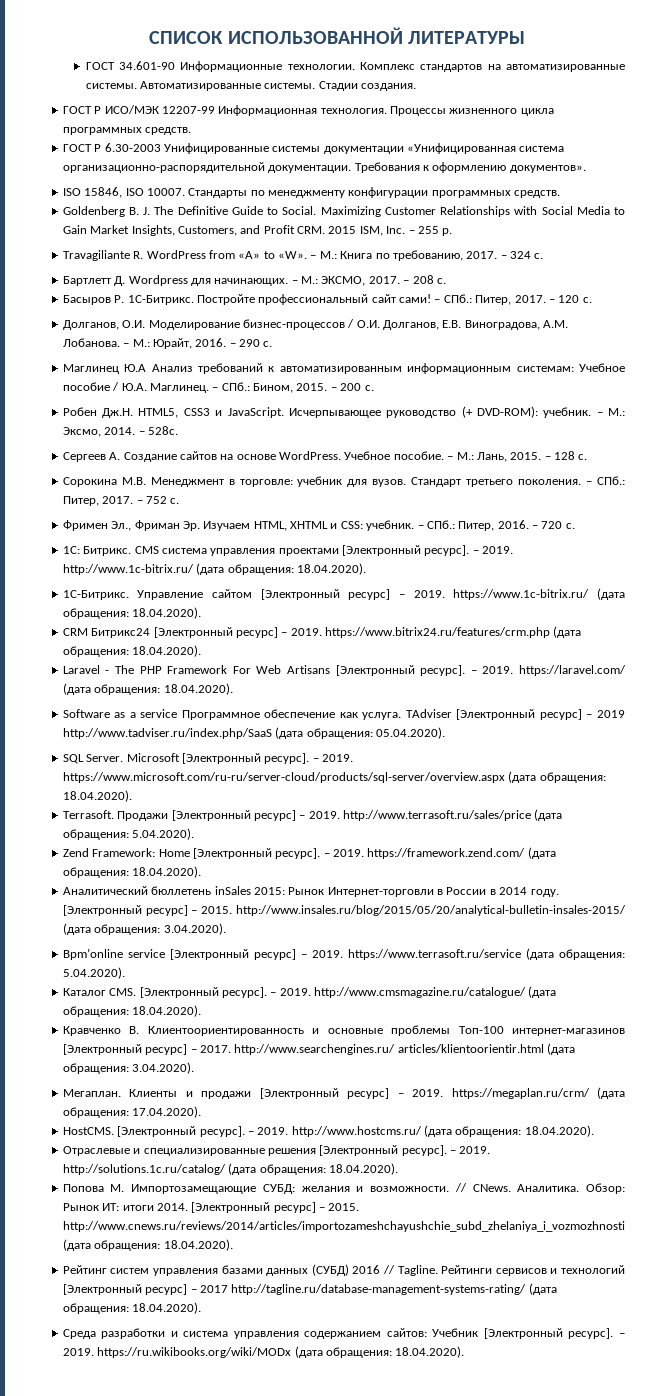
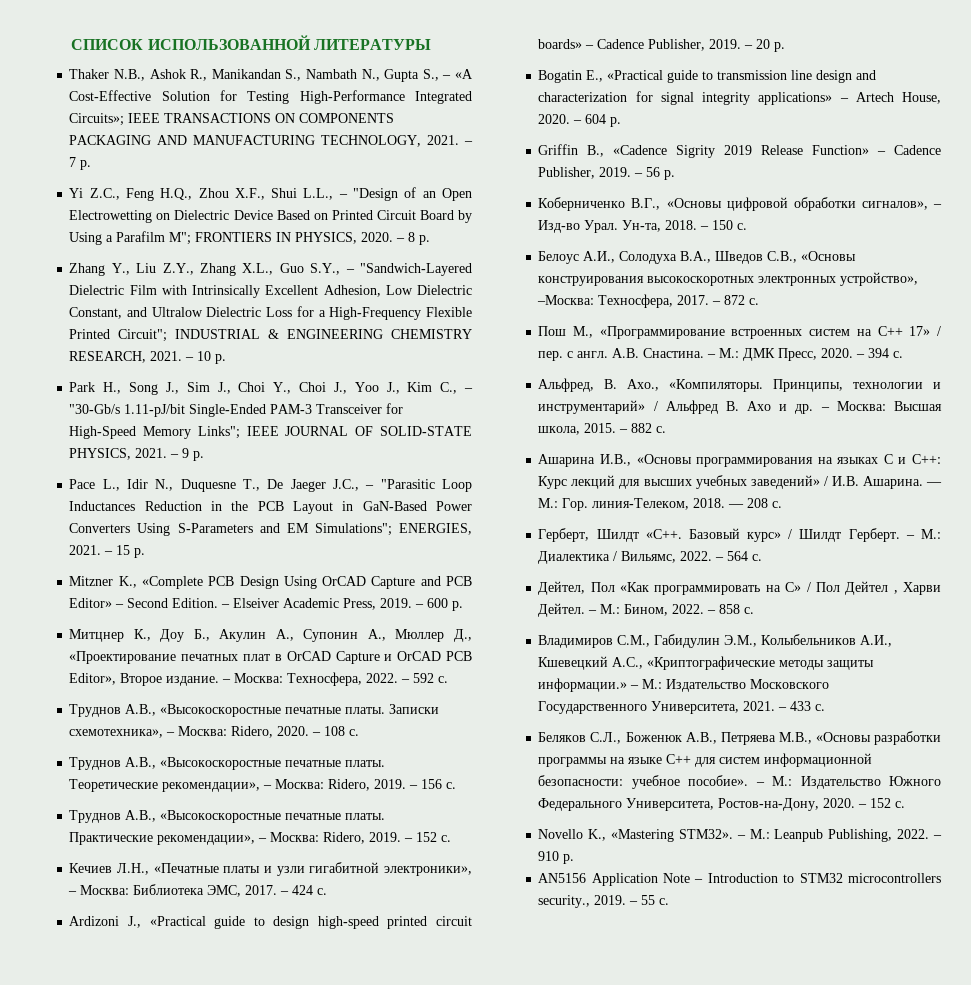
- ГОСТ 34.601-90 Информационные технологии. Комплекс стандартов на автоматизированные системы. Автоматизированные системы. Стадии создания.
- ГОСТ Р ИСО/МЭК 12207-99 Информационная технология. Процессы жизненного цикла программных средств.
- ГОСТ Р 6.30-2003 Унифицированные системы документации «Унифицированная система организационно-распорядительной документации. Требования к оформлению документов».
- ISO 15846, ISO 10007. Стандарты по менеджменту конфигурации программных средств.
- Goldenberg B. J. The Definitive Guide to Social. Maximizing Customer Relationships with Social Media to Gain Market Insights, Customers, and Profit CRM. 2015 ISM, Inc. – 255 p.
- Travagiliante R. WordPress from «A» to «W». – М.: Книга по требованию, 2017. – 324 с.
- Бартлетт Д. Wordpress для начинающих. – М.: ЭКСМО, 2017. – 208 с.
- Басыров Р. 1С-Битрикс. Постройте профессиональный сайт сами! – СПб.: Питер, 2017. – 120 с.
- Долганов, О.И. Моделирование бизнес-процессов / О.И. Долганов, Е.В. Виноградова, А.М. Лобанова. – М.: Юрайт, 2016. – 290 с.
- Маглинец Ю.А Анализ требований к автоматизированным информационным системам: Учебное пособие / Ю.А. Маглинец. – СПб.: Бином, 2015. – 200 с.
- Робен Дж.Н. HTML5, CSS3 и JavaScript. Исчерпывающее руководство (+ DVD-ROM): учебник. – М.: Эксмо, 2014. – 528с.
- Сергеев А. Создание сайтов на основе WordPress. Учебное пособие. – М.: Лань, 2015. – 128 с.
- Сорокина М.В. Менеджмент в торговле: учебник для вузов. Стандарт третьего поколения. – СПб.: Питер, 2017. – 752 с.
- Фримен Эл., Фриман Эр. Изучаем HTML, XHTML и CSS: учебник. – СПб.: Питер, 2016. – 720 с.
- 1С: Битрикс. CMS система управления проектами [Электронный ресурс]. – 2019. http://www.1c-bitrix.ru/ (дата обращения: 18.04.2020).
- 1С-Битрикс. Управление сайтом [Электронный ресурс] – 2019. https://www.1c-bitrix.ru/ (дата обращения: 18.04.2020).
- CRM Битрикс24 [Электронный ресурс] – 2019. https://www.bitrix24.ru/features/crm.php (дата обращения: 18.04.2020).
- Laravel - The PHP Framework For Web Artisans [Электронный ресурс]. – 2019. https://laravel.com/ (дата обращения: 18.04.2020).
- Software as a service Программное обеспечение как услуга. TAdviser [Электронный ресурс] – 2019 http://www.tadviser.ru/index.php/SaaS (дата обращения: 05.04.2020).
- SQL Server. Microsoft [Электронный ресурс]. – 2019. https://www.microsoft.com/ru-ru/server-cloud/products/sql-server/overview.aspx (дата обращения: 18.04.2020).
- Terrasoft. Продажи [Электронный ресурс] – 2019. http://www.terrasoft.ru/sales/price (дата обращения: 5.04.2020).
- Zend Framework: Home [Электронный ресурс]. – 2019. https://framework.zend.com/ (дата обращения: 18.04.2020).
- Аналитический бюллетень inSales 2015: Рынок Интернет-торговли в России в 2014 году. [Электронный ресурс] – 2015. http://www.insales.ru/blog/2015/05/20/analytical-bulletin-insales-2015/ (дата обращения: 3.04.2020).
- Вpm’online service [Электронный ресурс] – 2019. https://www.terrasoft.ru/service (дата обращения: 5.04.2020).
- Каталог CMS. [Электронный ресурс]. – 2019. http://www.cmsmagazine.ru/catalogue/ (дата обращения: 18.04.2020).
- Кравченко В. Клиентоориентированность и основные проблемы Топ-100 интернет-магазинов [Электронный ресурс] – 2017. http://www.searchengines.ru/ articles/klientoorientir.html (дата обращения: 3.04.2020).
- Мегаплан. Клиенты и продажи [Электронный ресурс] – 2019. https://megaplan.ru/crm/ (дата обращения: 17.04.2020).
- НostCMS. [Электронный ресурс]. – 2019. http://www.hostcms.ru/ (дата обращения: 18.04.2020).
- Отраслевые и специализированные решения [Электронный ресурс]. – 2019. http://solutions.1c.ru/catalog/ (дата обращения: 18.04.2020).
- Попова М. Импортозамещающие СУБД: желания и возможности. // CNews. Аналитика. Обзор: Рынок ИТ: итоги 2014. [Электронный ресурс] – 2015. http://www.cnews.ru/reviews/2014/articles/importozameshchayushchie_subd_zhelaniya_i_vozmozhnosti (дата обращения: 18.04.2020).
- Рейтинг систем управления базами данных (СУБД) 2016 // Tagline. Рейтинги сервисов и технологий [Электронный ресурс] – 2017 http://tagline.ru/database-management-systems-rating/ (дата обращения: 18.04.2020).
- Среда разработки и система управления содержанием сайтов: Учебник [Электронный ресурс]. – 2019. https://ru.wikibooks.org/wiki/MODx (дата обращения: 18.04.2020).
+ Thaker N.B., Ashok R., Manikandan S., Nambath N., Gupta S., – «A Cost-Effective Solution for Testing High-Performance Integrated Circuits»; IEEE TRANSACTIONS ON COMPONENTS PACKAGING AND MANUFACTURING TECHNOLOGY, 2021. – 7 p.
+ Yi Z.C., Feng H.Q., Zhou X.F., Shui L.L., – "Design of an Open Electrowetting on Dielectric Device Based on Printed Circuit Board by Using a Parafilm M"; FRONTIERS IN PHYSICS, 2020. – 8 p.
+ Zhang Y., Liu Z.Y., Zhang X.L., Guo S.Y., – "Sandwich-Layered Dielectric Film with Intrinsically Excellent Adhesion, Low Dielectric Constant, and Ultralow Dielectric Loss for a High-Frequency Flexible Printed Circuit"; INDUSTRIAL & ENGINEERING CHEMISTRY RESEARCH, 2021. – 10 p.
+ Park H., Song J., Sim J., Choi Y., Choi J., Yoo J., Kim C., – "30-Gb/s 1.11-pJ/bit Single-Ended PAM-3 Transceiver for High-Speed Memory Links"; IEEE JOURNAL OF SOLID-STATE PHYSICS, 2021. – 9 p.
+ Pace L., Idir N., Duquesne T., De Jaeger J.C., – "Parasitic Loop Inductances Reduction in the PCB Layout in GaN-Based Power Converters Using S-Parameters and EM Simulations"; ENERGIES, 2021. – 15 p.
+ Mitzner K., «Complete PCB Design Using OrCAD Capture and PCB Editor» – Second Edition. – Elseiver Academic Press, 2019. – 600 p.
+ Митцнер К., Доу Б., Акулин А., Супонин А., Мюллер Д., «Проектирование печатных плат в OrCAD Capture и OrCAD PCB Editor», Второе издание. – Москва: Техносфера, 2022. – 592 с.
+ Труднов А.В., «Высокоскоростные печатные платы. Записки схемотехника», – Москва: Ridero, 2020. – 108 с.
+ Труднов А.В., «Высокоскоростные печатные платы. Теоретические рекомендации», – Москва: Ridero, 2019. – 156 с.
+ Труднов А.В., «Высокоскоростные печатные платы. Практические рекомендации», – Москва: Ridero, 2019. – 152 с.
+ Кечиев Л.Н., «Печатные платы и узли гигабитной электроники», – Москва: Библиотека ЭМС, 2017. – 424 с.
+ Ardizoni J., «Practical guide to design high-speed printed circuit boards» – Cadence Publisher, 2019. – 20 p.
+ Bogatin E., «Practical guide to transmission line design and characterization for signal integrity applications» – Artech House, 2020. – 604 p.
+ Griffin B., «Cadence Sigrity 2019 Release Function» – Cadence Publisher, 2019. – 56 p.
+ Коберниченко В.Г., «Основы цифровой обработки сигналов», – Изд-во Урал. Ун-та, 2018. – 150 с.
+ Белоус А.И., Солодуха В.А., Шведов С.В., «Основы конструирования высокоскоротных электронных устройство», –Москва: Техносфера, 2017. – 872 с.
+ Пош М., «Программирование встроенных систем на C++ 17» / пер. с англ. А.В. Снастина. – М.: ДМК Пресс, 2020. – 394 с.
+ Альфред, В. Ахо., «Компиляторы. Принципы, технологии и инструментарий» / Альфред В. Ахо и др. – Москва: Высшая школа, 2015. – 882 c.
+ Ашарина И.В., «Основы программирования на языках С и С++: Курс лекций для высших учебных заведений» / И.В. Ашарина. — М.: Гор. линия-Телеком, 2018. — 208 c.
+ Герберт, Шилдт «C++. Базовый курс» / Шилдт Герберт. – М.: Диалектика / Вильямс, 2022. – 564 c.
+ Дейтел, Пол «Как программировать на С» / Пол Дейтел , Харви Дейтел. – М.: Бином, 2022. – 858 c.
+ Владимиров С.М., Габидулин Э.М., Колыбельников А.И., Кшевецкий А.С., «Криптографические методы защиты информации.» – М.: Издательство Московского Государственного Университета, 2021. – 433 с.
+ Беляков С.Л., Боженюк А.В., Петряева М.В., «Основы разработки программы на языке C++ для систем информационной безопасности: учебное пособие». – М.: Издательство Южного Федерального Университета, Ростов-на-Дону, 2020. – 152 с.
+ Novello K., «Mastering STM32». – М.: Leanpub Publishing, 2022. – 910 p.
+ AN5156 Application Note – Introduction to STM32 microcontrollers security., 2019. – 55 с.

